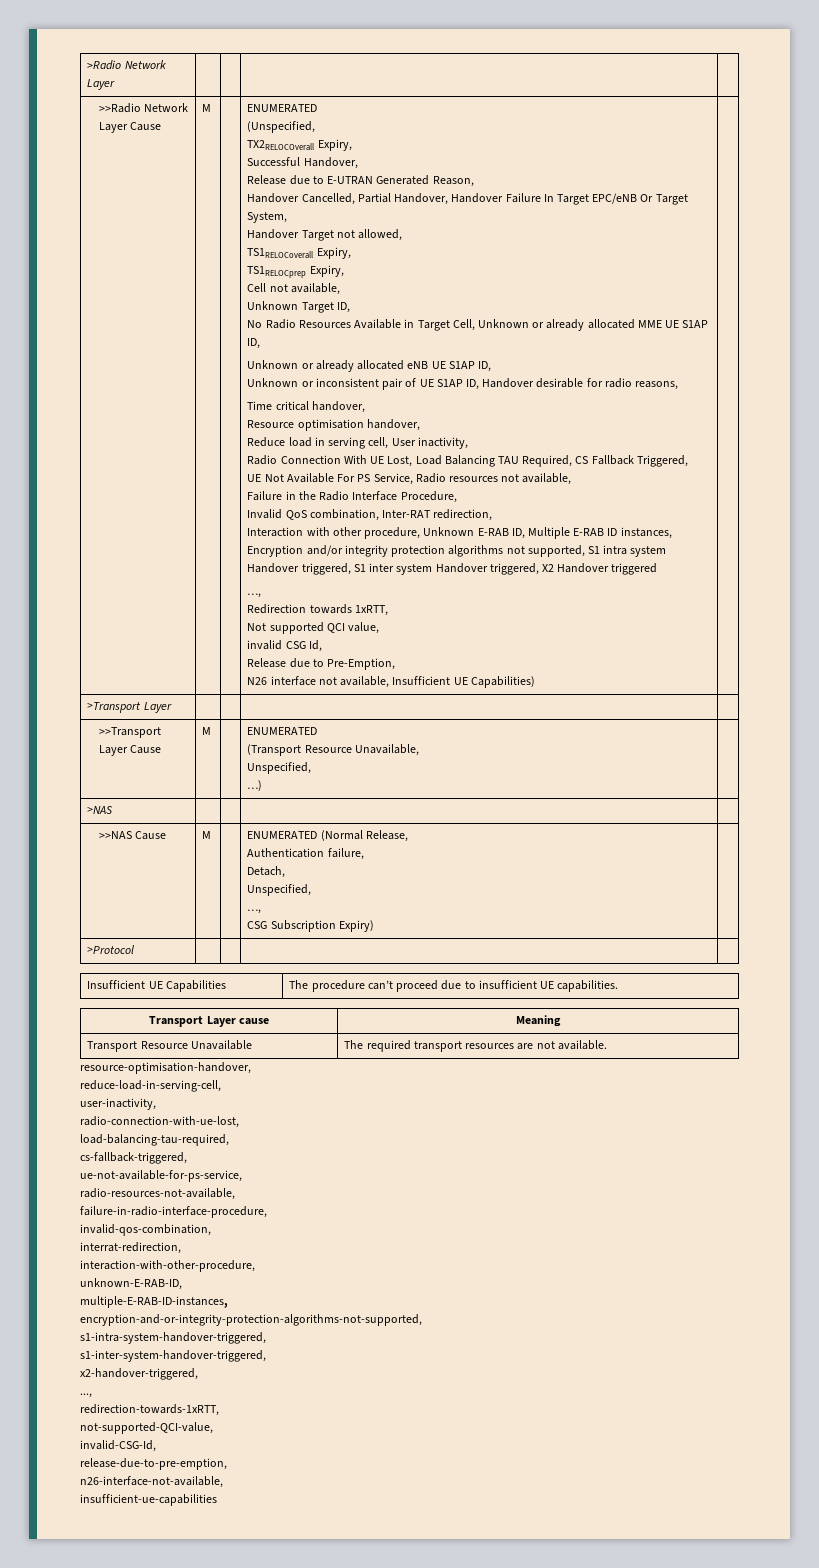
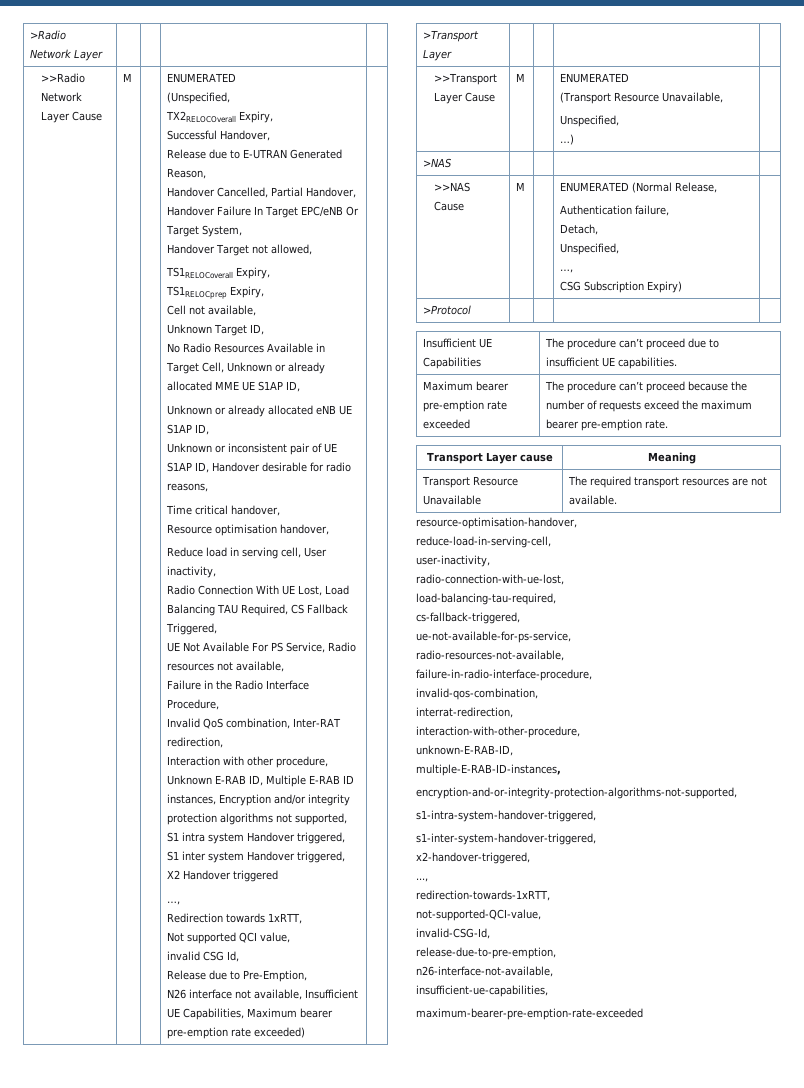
- N26 interface not available, Insufficient UE Capabilities)
+ N26 interface not available, Insufficient UE Capabilities, Maximum bearer pre-emption rate exceeded)
+ Maximum bearer pre-emption rate exceeded | The procedure can’t proceed because the number of requests exceed the maximum bearer pre-emption rate.
- insufficient-ue-capabilities
+ insufficient-ue-capabilities,
+ maximum-bearer-pre-emption-rate-exceeded

